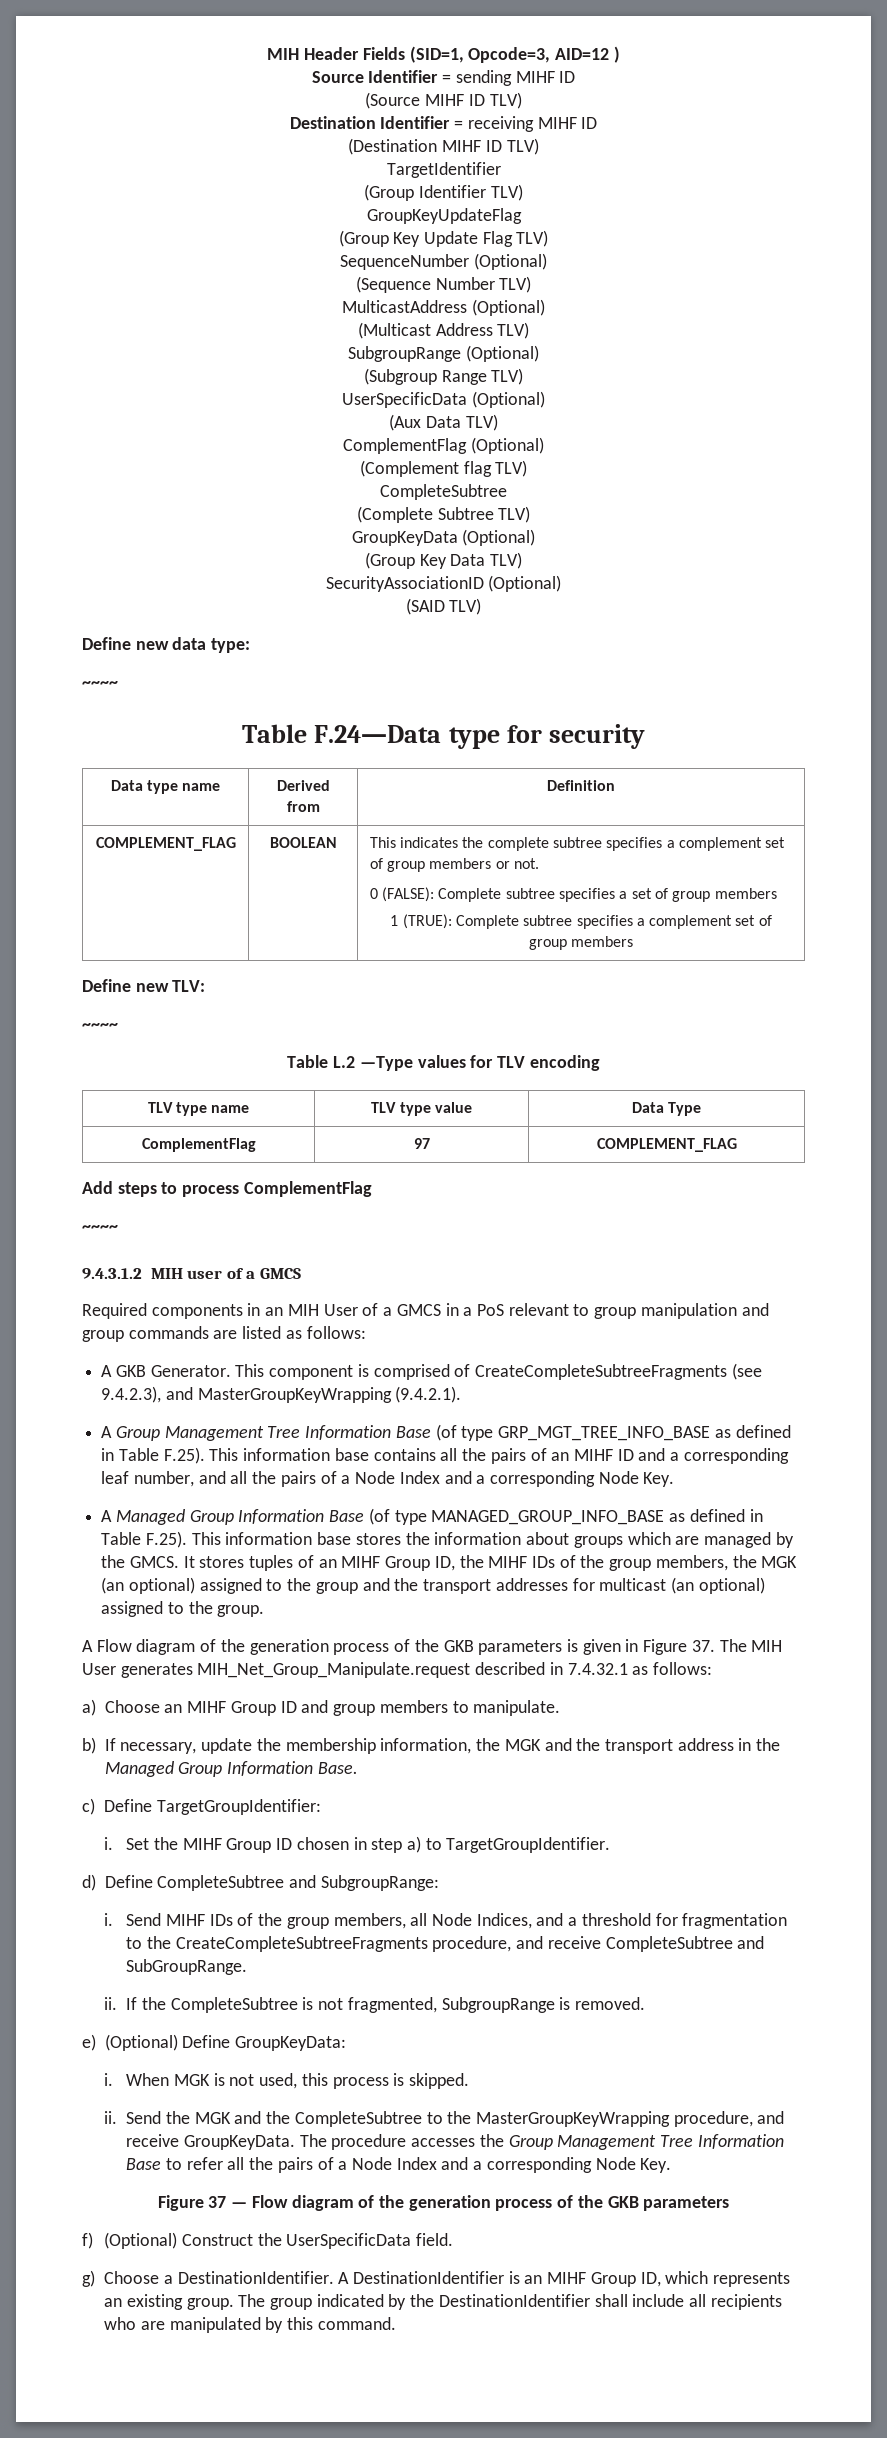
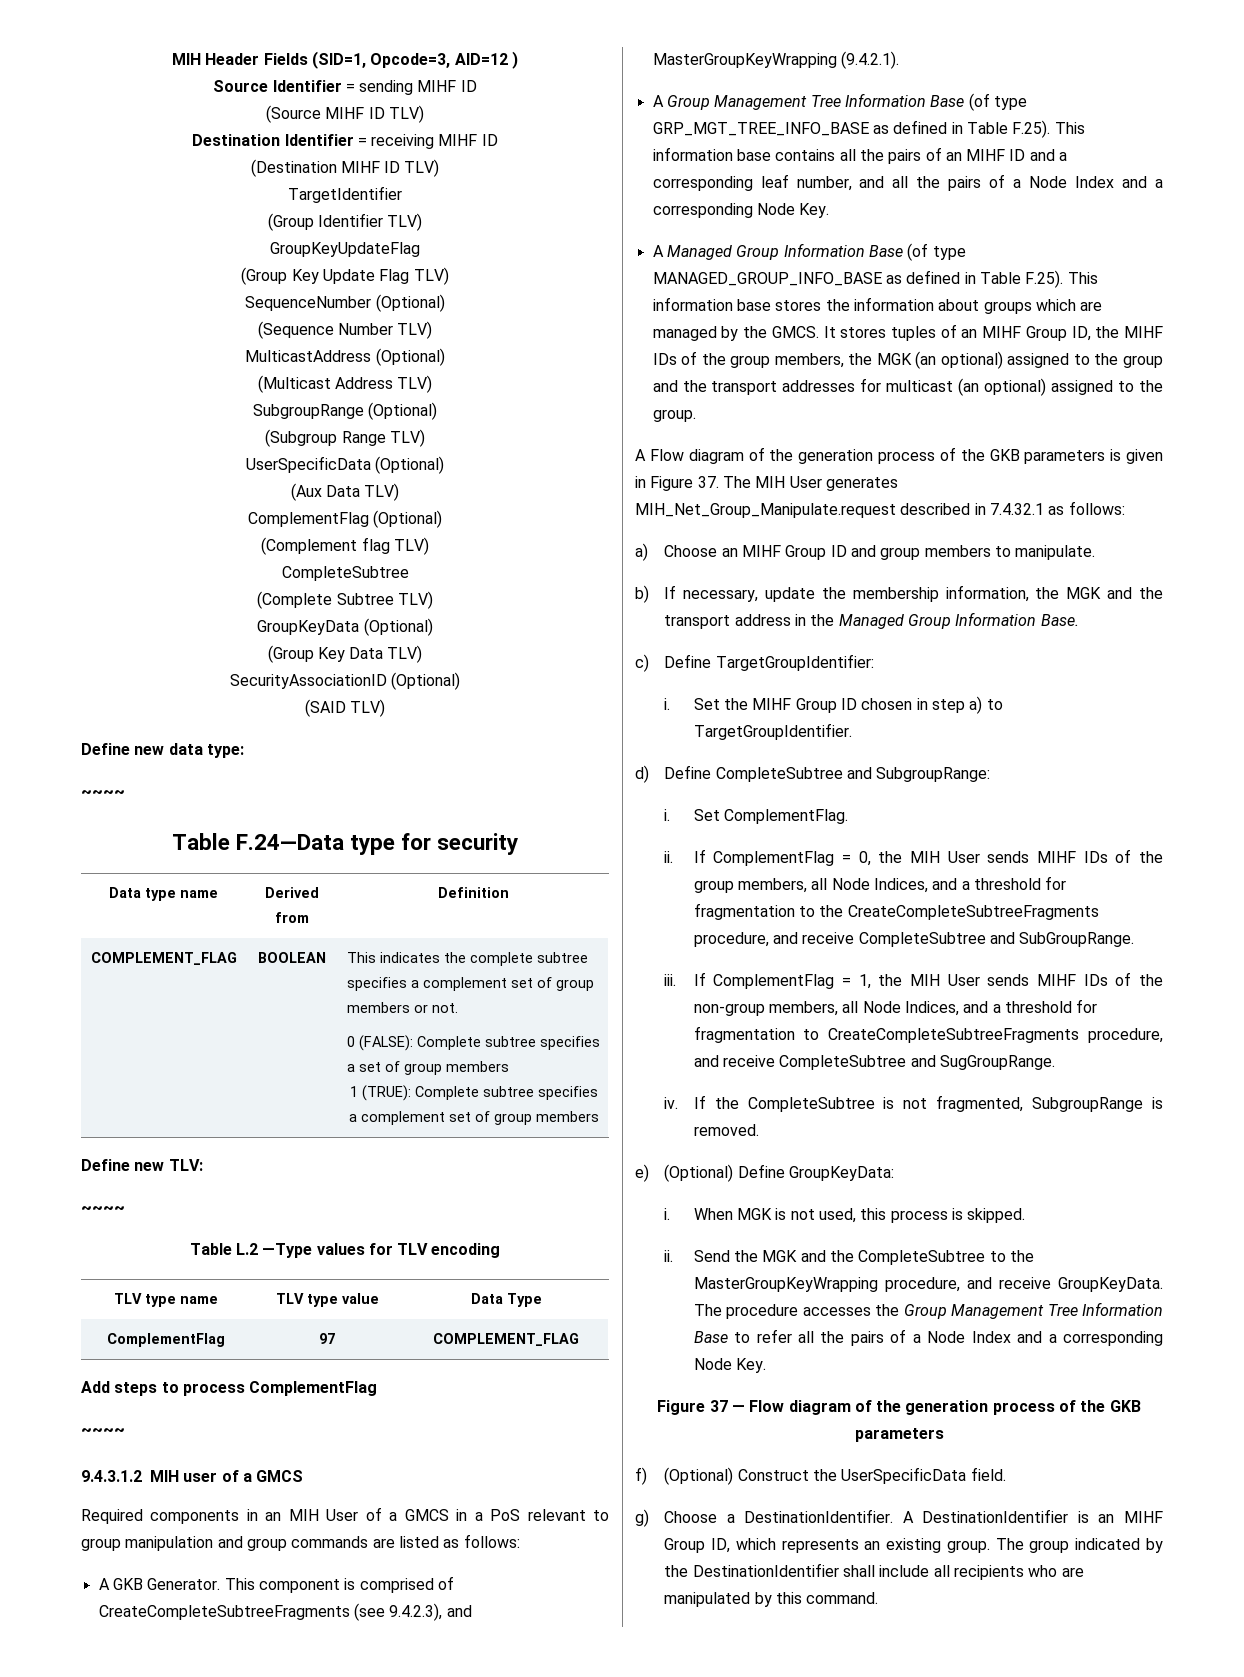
- Send MIHF IDs of the group members, all Node Indices, and a threshold for fragmentation to the CreateCompleteSubtreeFragments procedure, and receive CompleteSubtree and SubGroupRange.
- ii.
+ Set ComplementFlag.
+ ii. If ComplementFlag = 0, the MIH User sends MIHF IDs of the group members, all Node Indices, and a threshold for fragmentation to the CreateCompleteSubtreeFragments procedure, and receive CompleteSubtree and SubGroupRange.
+ iii. If ComplementFlag = 1, the MIH User sends MIHF IDs of the non-group members, all Node Indices, and a threshold for fragmentation to CreateCompleteSubtreeFragments procedure, and receive CompleteSubtree and SugGroupRange.
+ iv.

